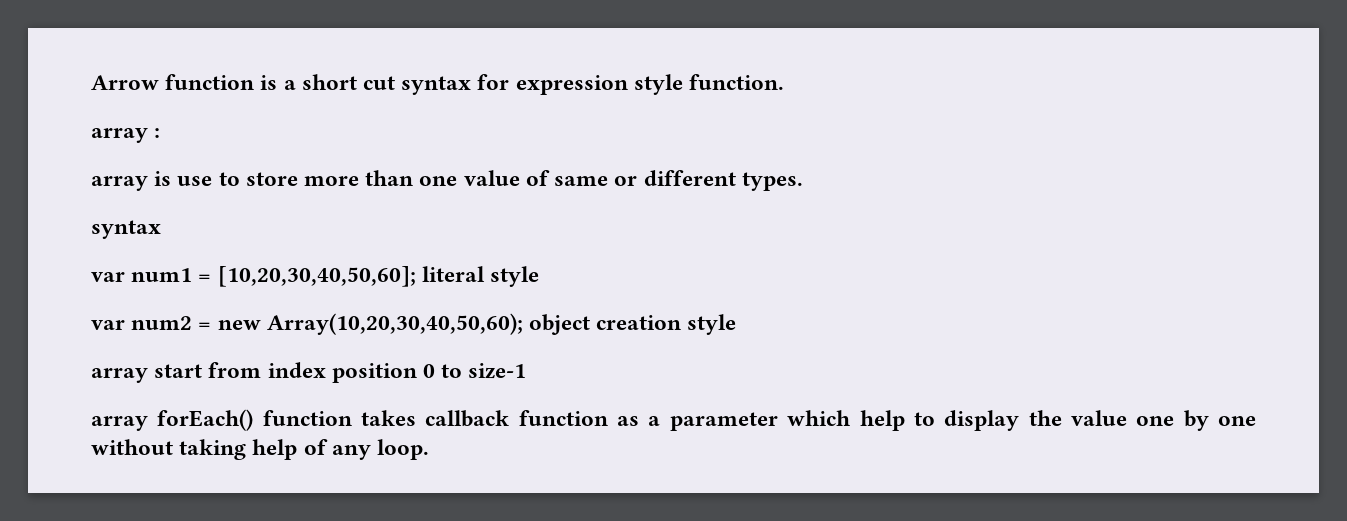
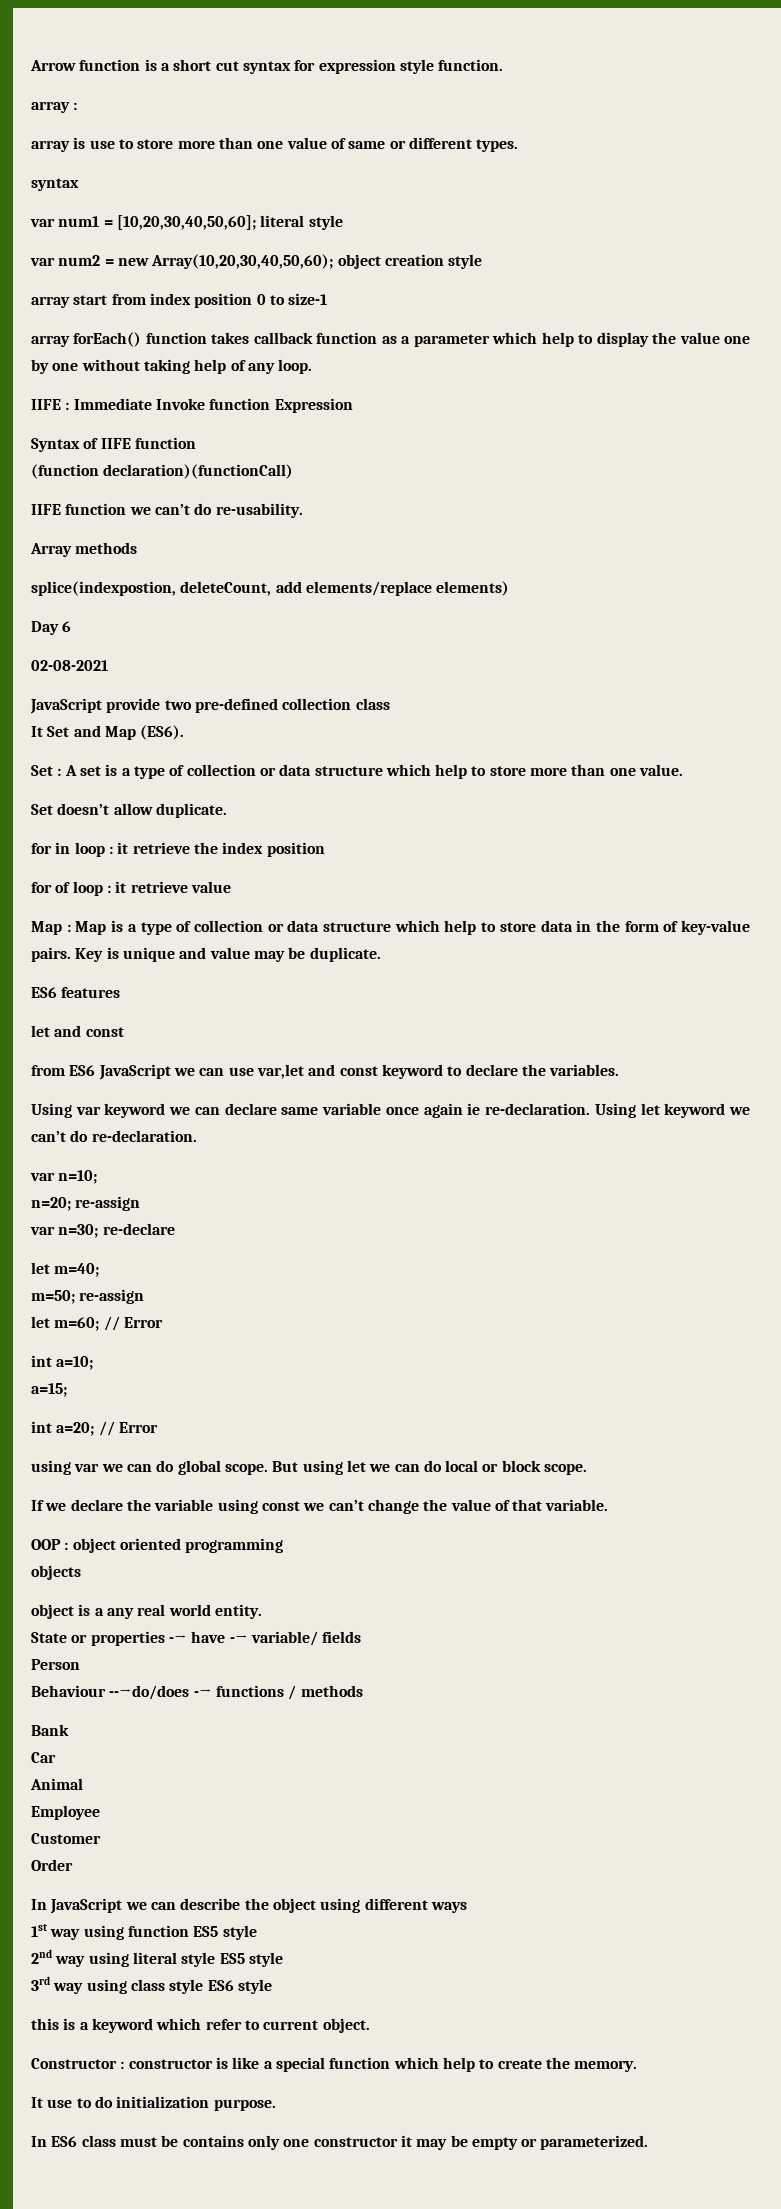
+ IIFE : Immediate Invoke function Expression
+ Syntax of IIFE function
+ (function declaration)(functionCall)
+ IIFE function we can’t do re-usability.
+ Array methods
+ splice(indexpostion, deleteCount, add elements/replace elements)
+ Day 6
+ 02-08-2021
+ JavaScript provide two pre-defined collection class
+ It Set and Map (ES6).
+ Set : A set is a type of collection or data structure which help to store more than one value.
+ Set doesn’t allow duplicate.
+ for in loop : it retrieve the index position
+ for of loop : it retrieve value
+ Map : Map is a type of collection or data structure which help to store data in the form of key-value pairs. Key is unique and value may be duplicate.
+ ES6 features
+ let and const
+ from ES6 JavaScript we can use var,let and const keyword to declare the variables.
+ Using var keyword we can declare same variable once again ie re-declaration. Using let keyword we can’t do re-declaration.
+ var n=10;
+ n=20; re-assign
+ var n=30; re-declare
+ let m=40;
+ m=50; re-assign
+ let m=60; // Error
+ int a=10;
+ a=15;
+ int a=20; // Error
+ using var we can do global scope. But using let we can do local or block scope.
+ If we declare the variable using const we can’t change the value of that variable.
+ OOP : object oriented programming
+ objects
+ object is a any real world entity.
+ State or properties -→ have -→ variable/ fields
+ Person
+ Behaviour --→do/does -→ functions / methods
+ Bank
+ Car
+ Animal
+ Employee
+ Customer
+ Order
+ In JavaScript we can describe the object using different ways
+ 1st way using function ES5 style
+ 2nd way using literal style ES5 style
+ 3rd way using class style ES6 style
+ this is a keyword which refer to current object.
+ Constructor : constructor is like a special function which help to create the memory.
+ It use to do initialization purpose.
+ In ES6 class must be contains only one constructor it may be empty or parameterized.

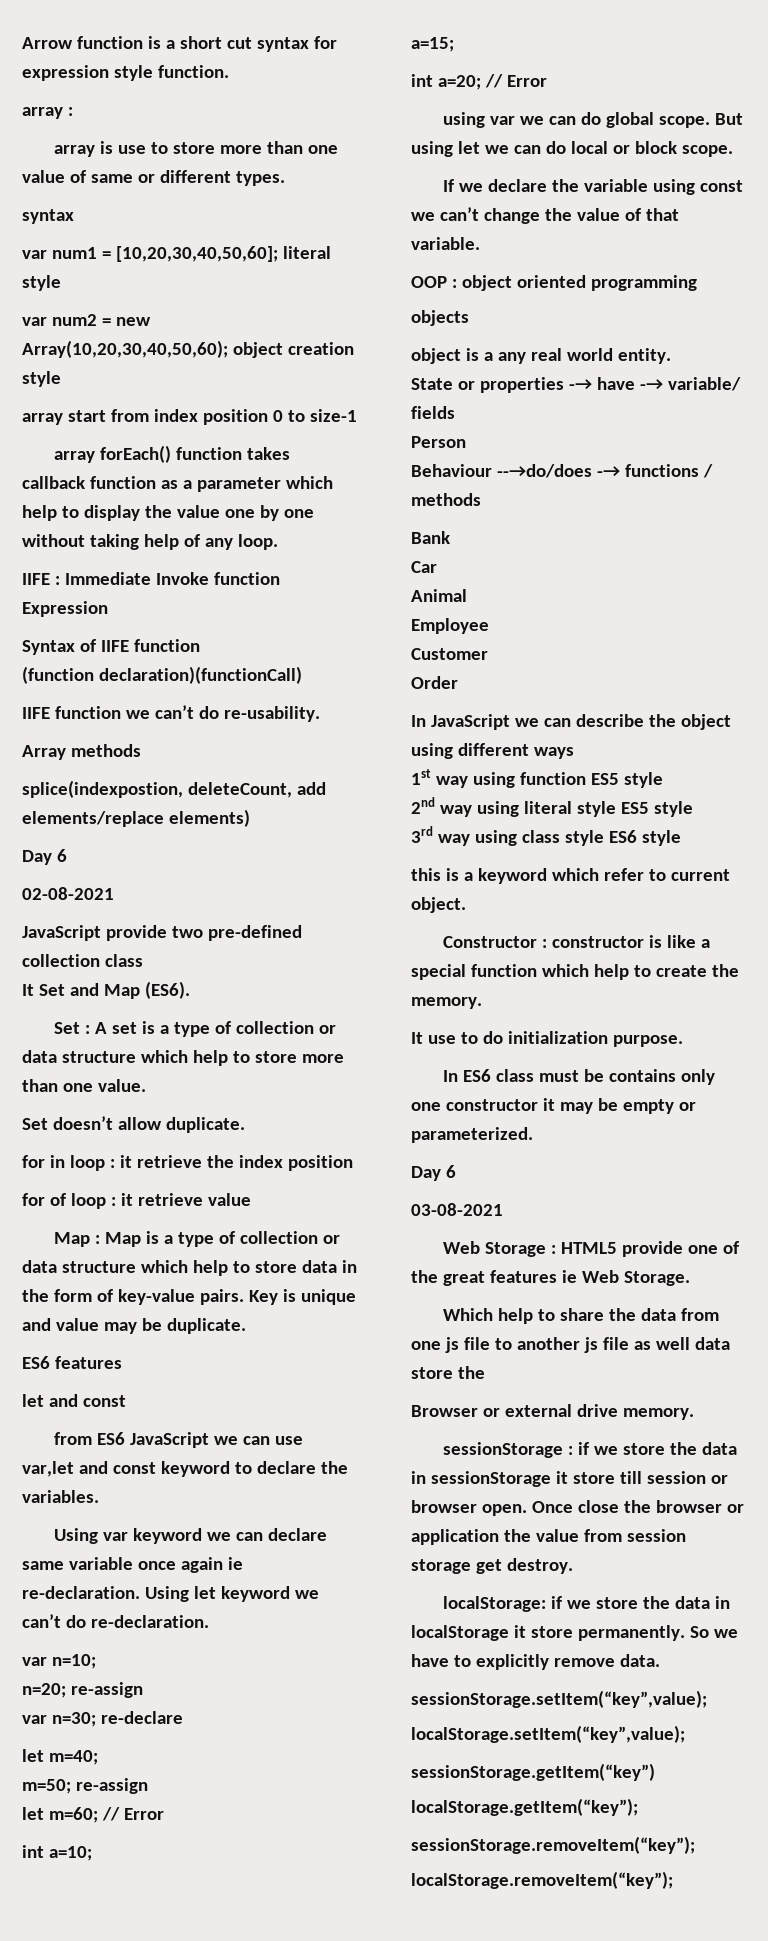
  In ES6 class must be contains only one constructor it may be empty or parameterized.
+ Day 6
+ 03-08-2021
+ Web Storage : HTML5 provide one of the great features ie Web Storage.
+ Which help to share the data from one js file to another js file as well data store the
+ Browser or external drive memory.
+ sessionStorage : if we store the data in sessionStorage it store till session or browser open. Once close the browser or application the value from session storage get destroy.
+ localStorage: if we store the data in localStorage it store permanently. So we have to explicitly remove data.
+ sessionStorage.setItem(“key”,value);
+ localStorage.setItem(“key”,value);
+ sessionStorage.getItem(“key”)
+ localStorage.getItem(“key”);
+ sessionStorage.removeItem(“key”);
+ localStorage.removeItem(“key”);

